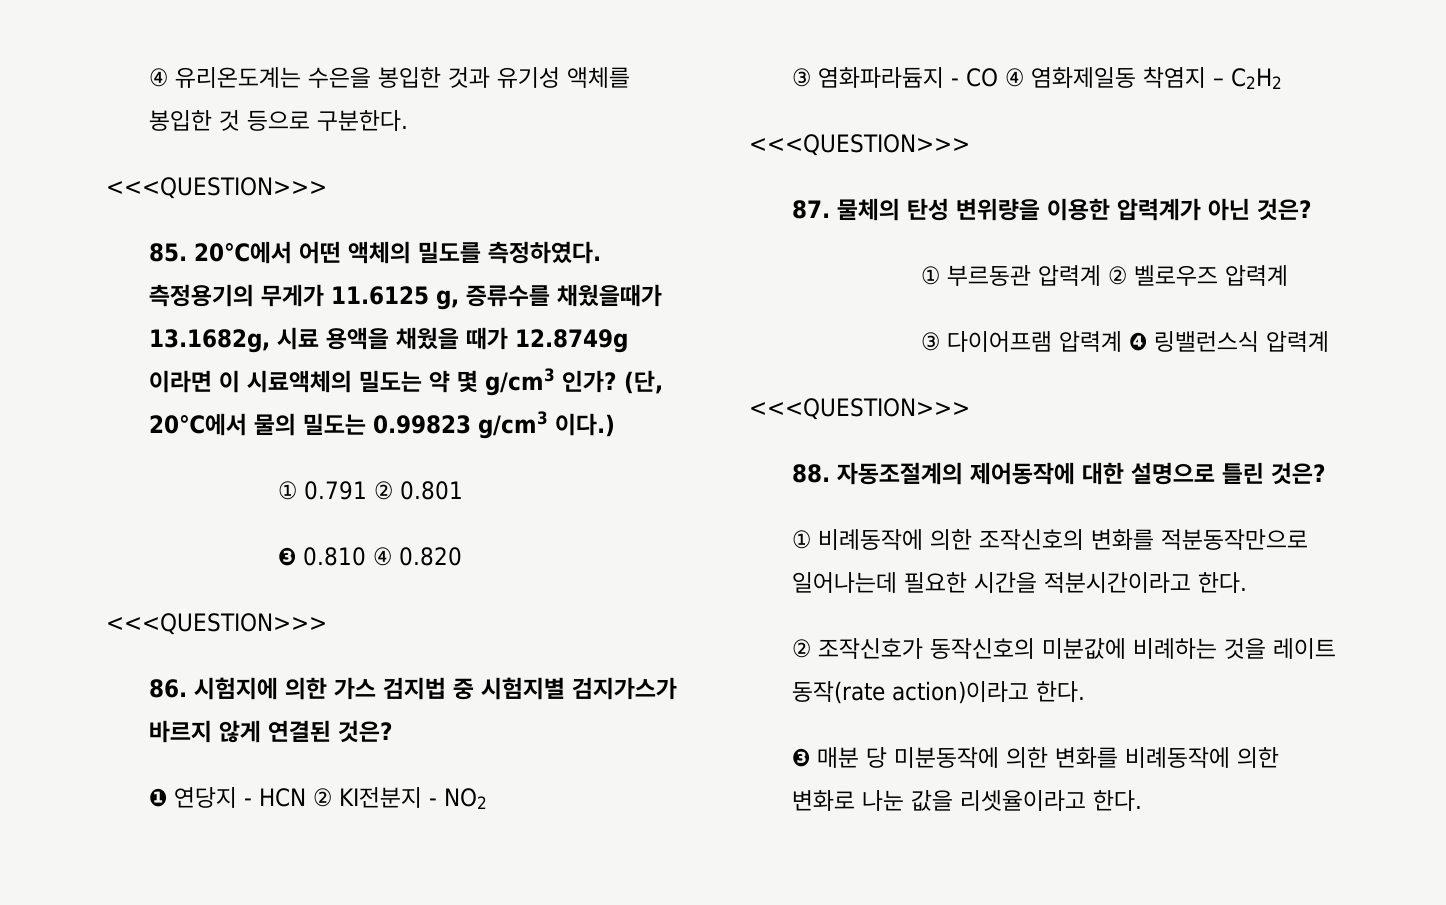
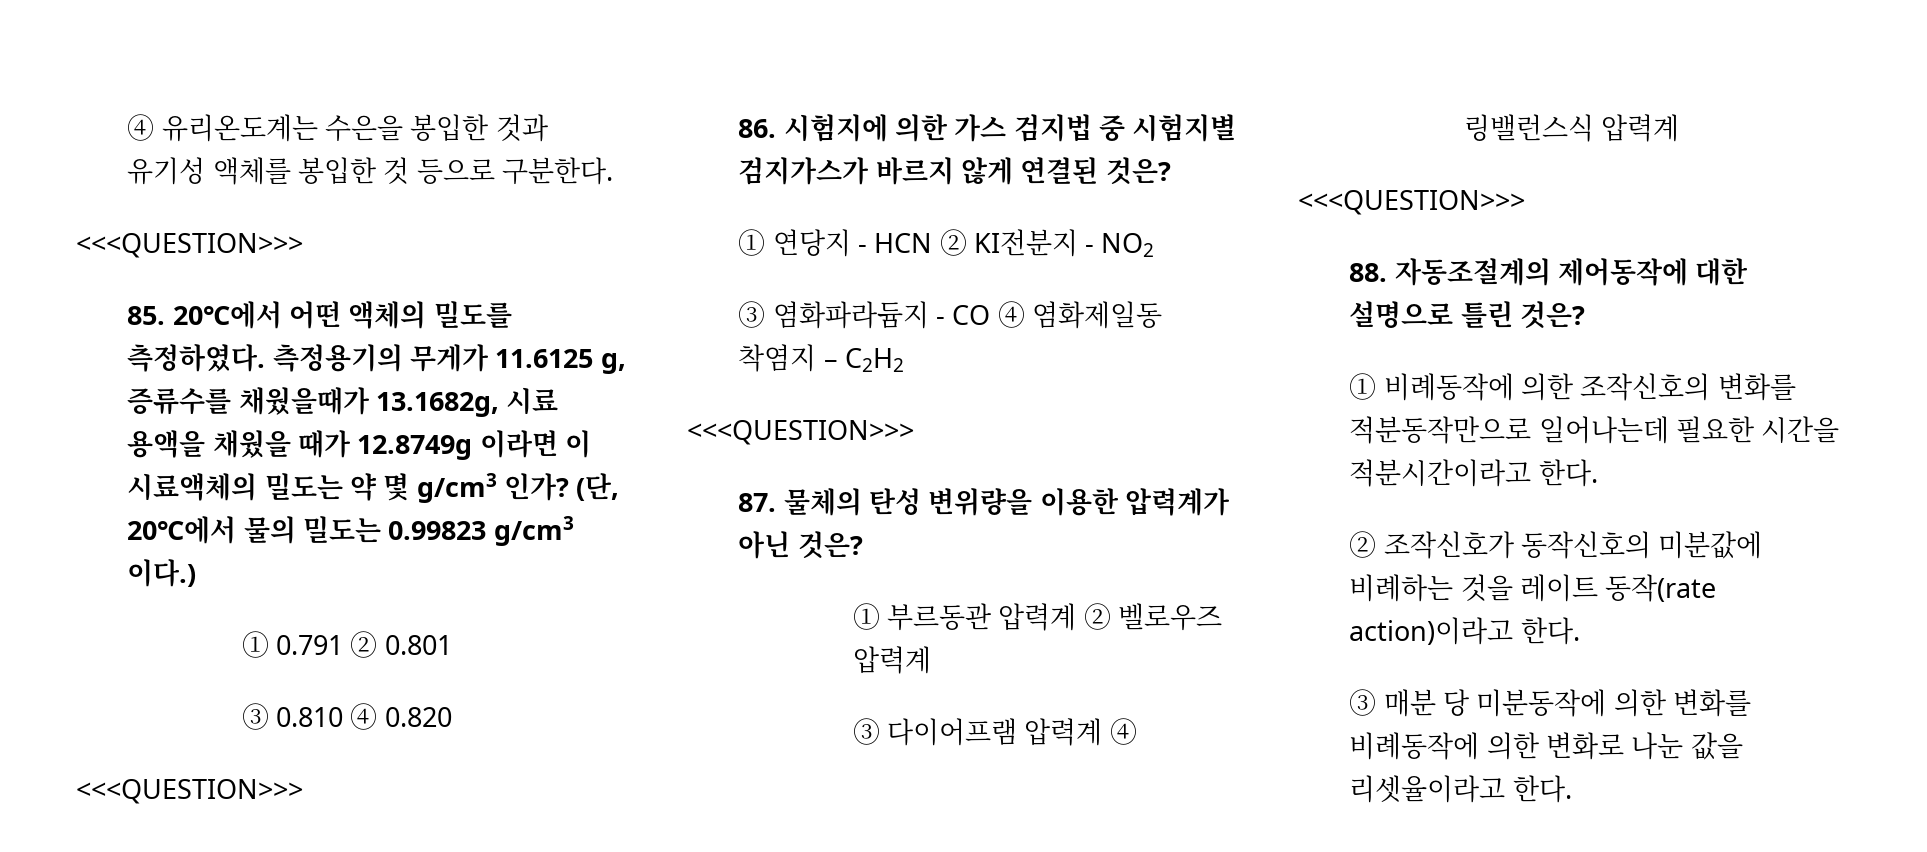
- ❸ 0.810 ④ 0.820
+ ③ 0.810 ④ 0.820
- ❶ 연당지 - HCN ② KI전분지 - NO2
+ ① 연당지 - HCN ② KI전분지 - NO2
- ③ 다이어프램 압력계 ❹ 링밸런스식 압력계
+ ③ 다이어프램 압력계 ④ 링밸런스식 압력계
- ❸ 매분 당 미분동작에 의한 변화를 비례동작에 의한 변화로 나눈 값을 리셋율이라고 한다.
+ ③ 매분 당 미분동작에 의한 변화를 비례동작에 의한 변화로 나눈 값을 리셋율이라고 한다.

